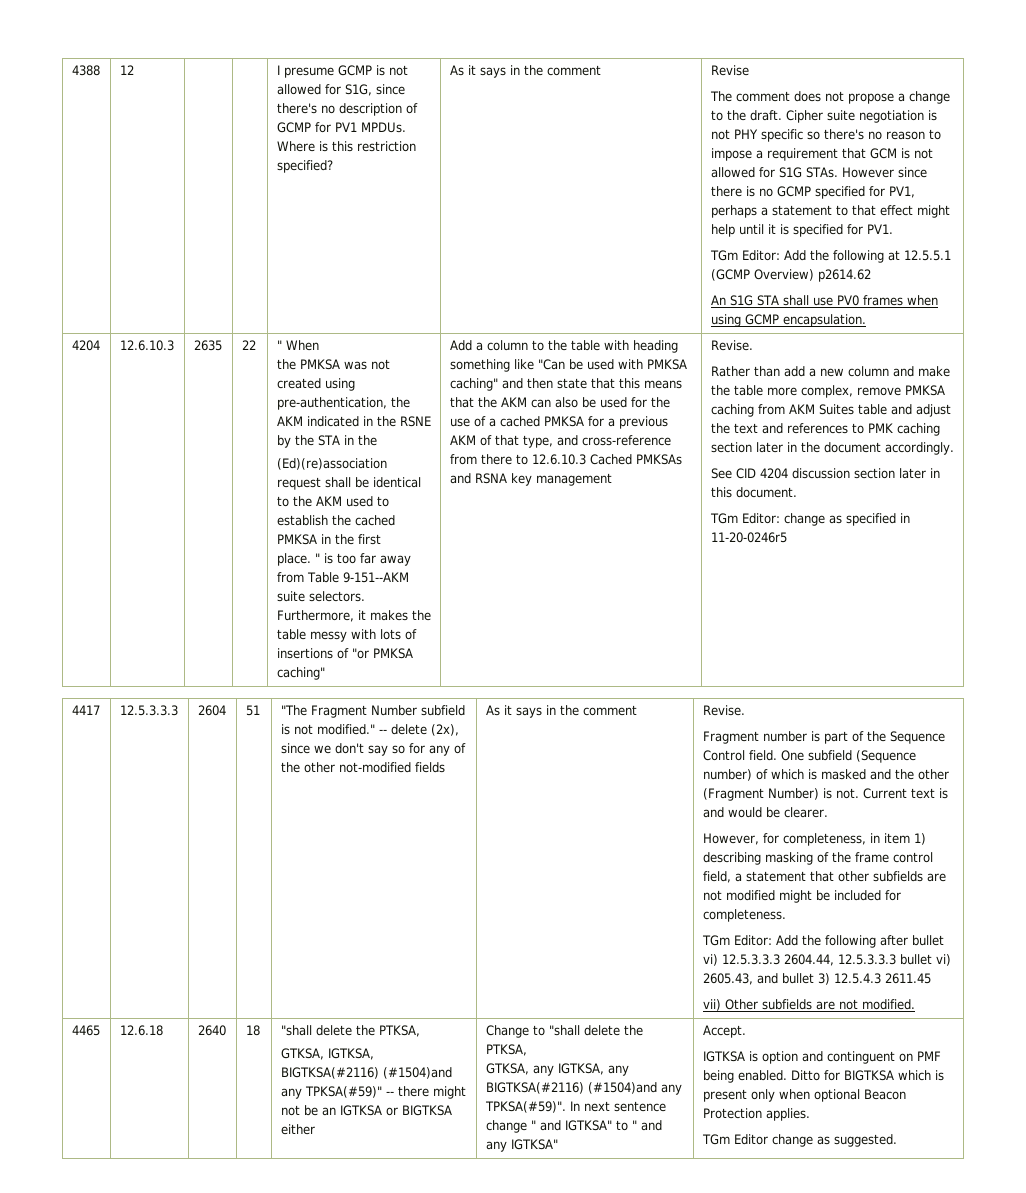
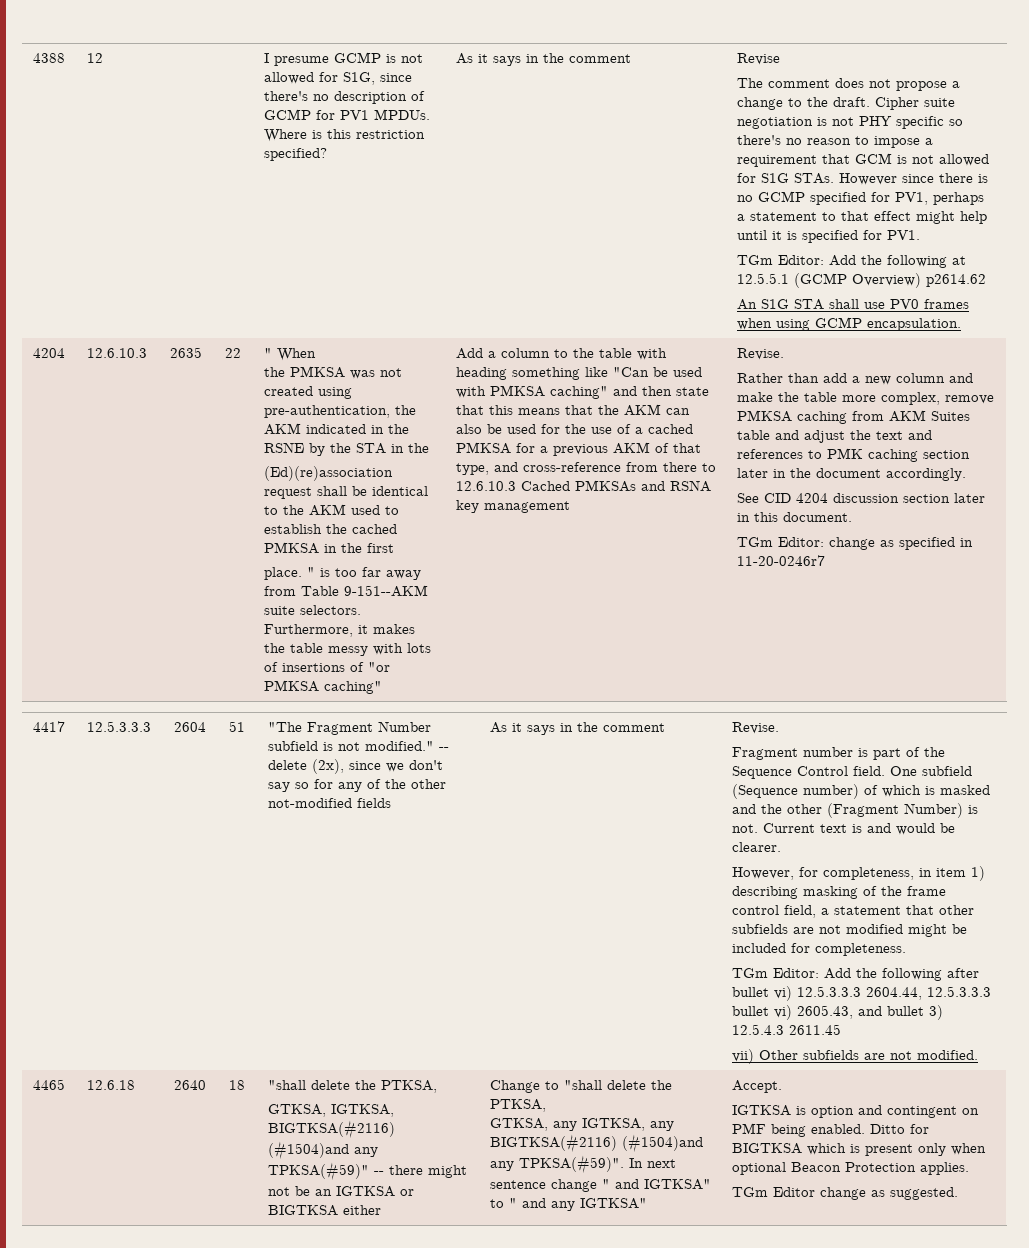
- TGm Editor: change as specified in 11-20-0246r5
+ TGm Editor: change as specified in 11-20-0246r7
- IGTKSA is option and continguent on PMF being enabled.
+ IGTKSA is option and contingent on PMF being enabled.

